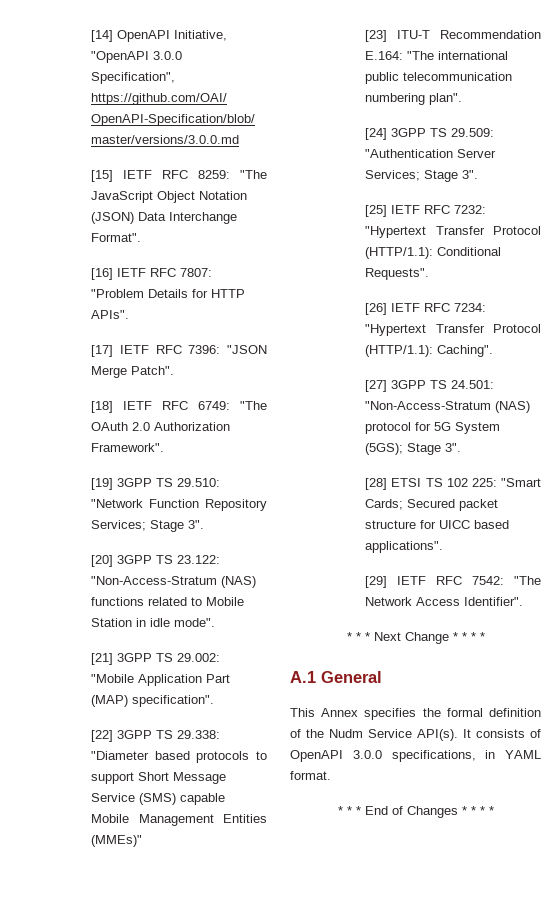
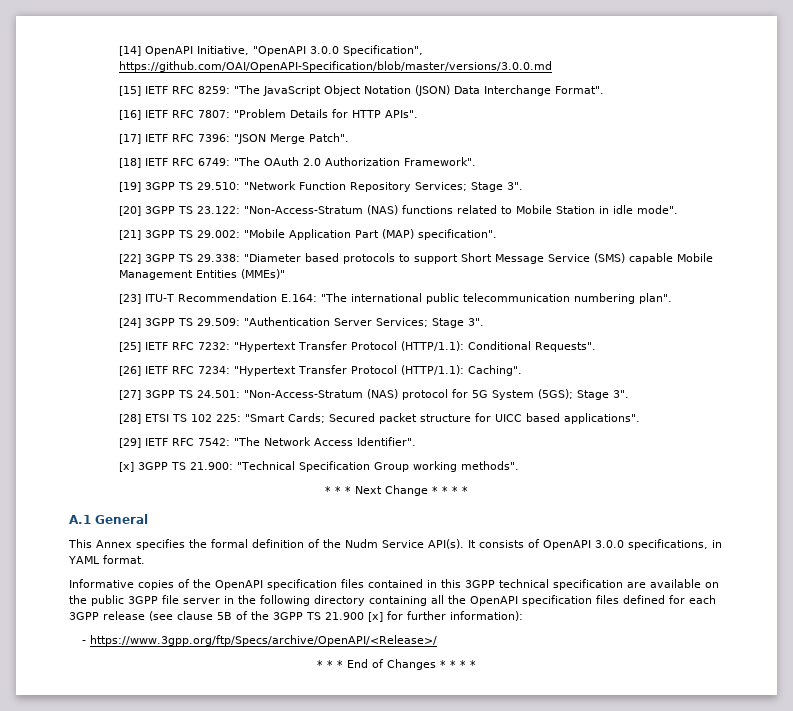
+ [x] 3GPP TS 21.900: "Technical Specification Group working methods".
+ Informative copies of the OpenAPI specification files contained in this 3GPP technical specification are available on the public 3GPP file server in the following directory containing all the OpenAPI specification files defined for each 3GPP release (see clause 5B of the 3GPP TS 21.900 [x] for further information):
+ - https://www.3gpp.org/ftp/Specs/archive/OpenAPI/<Release>/

